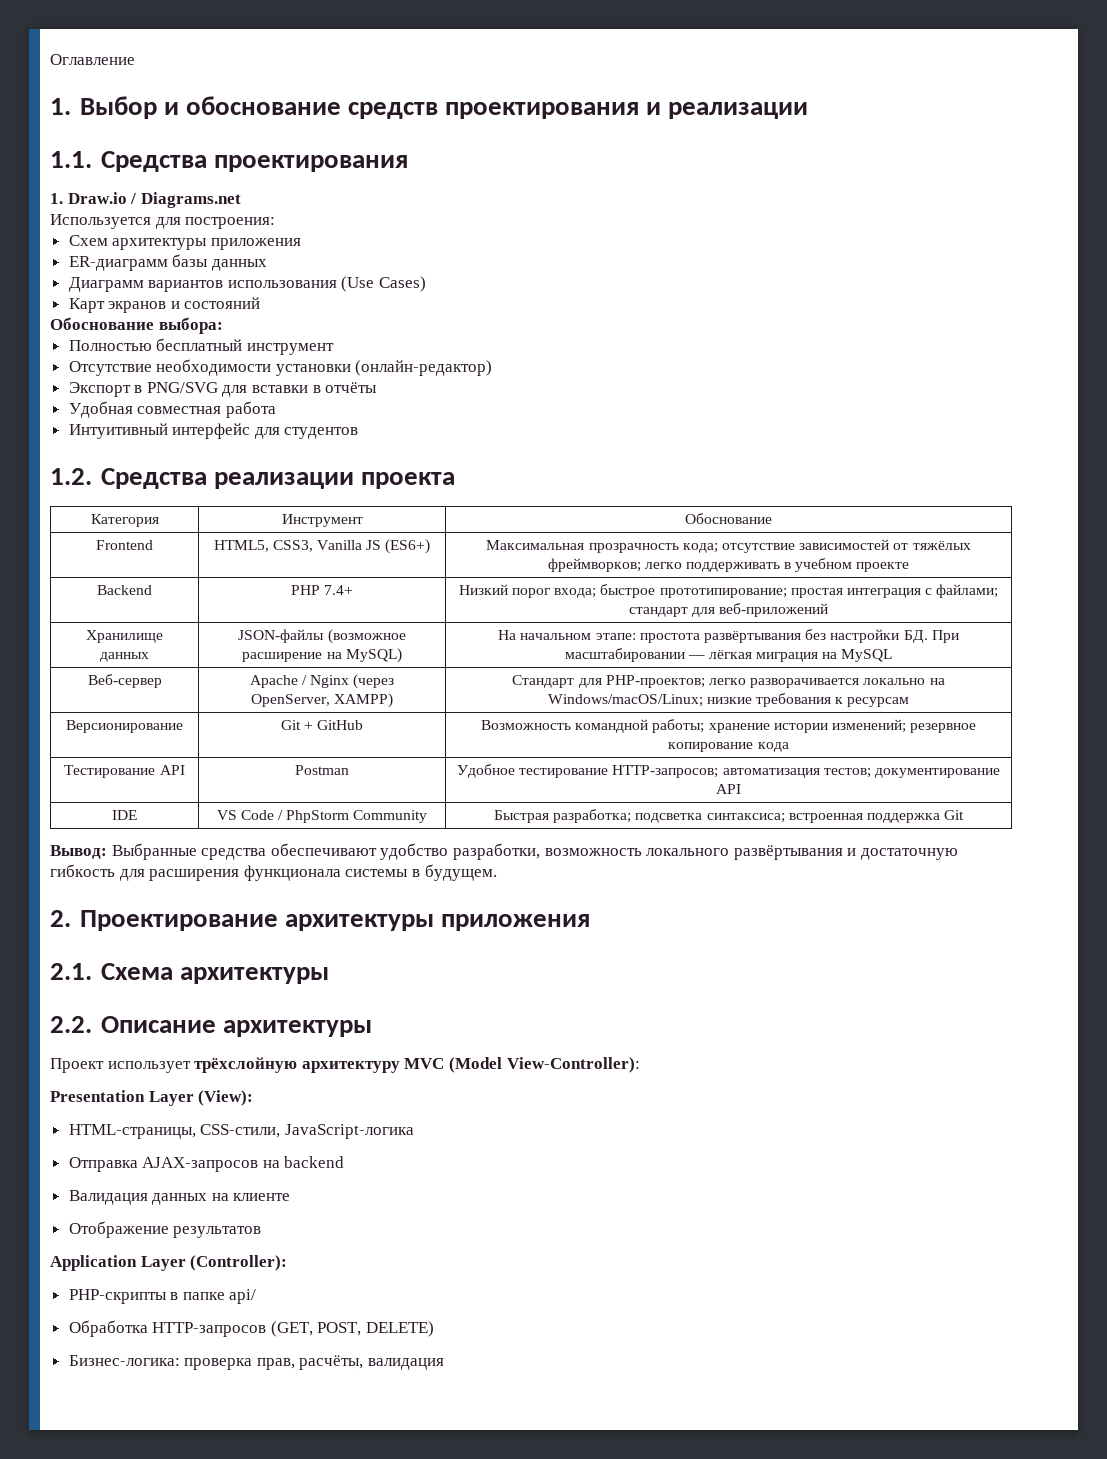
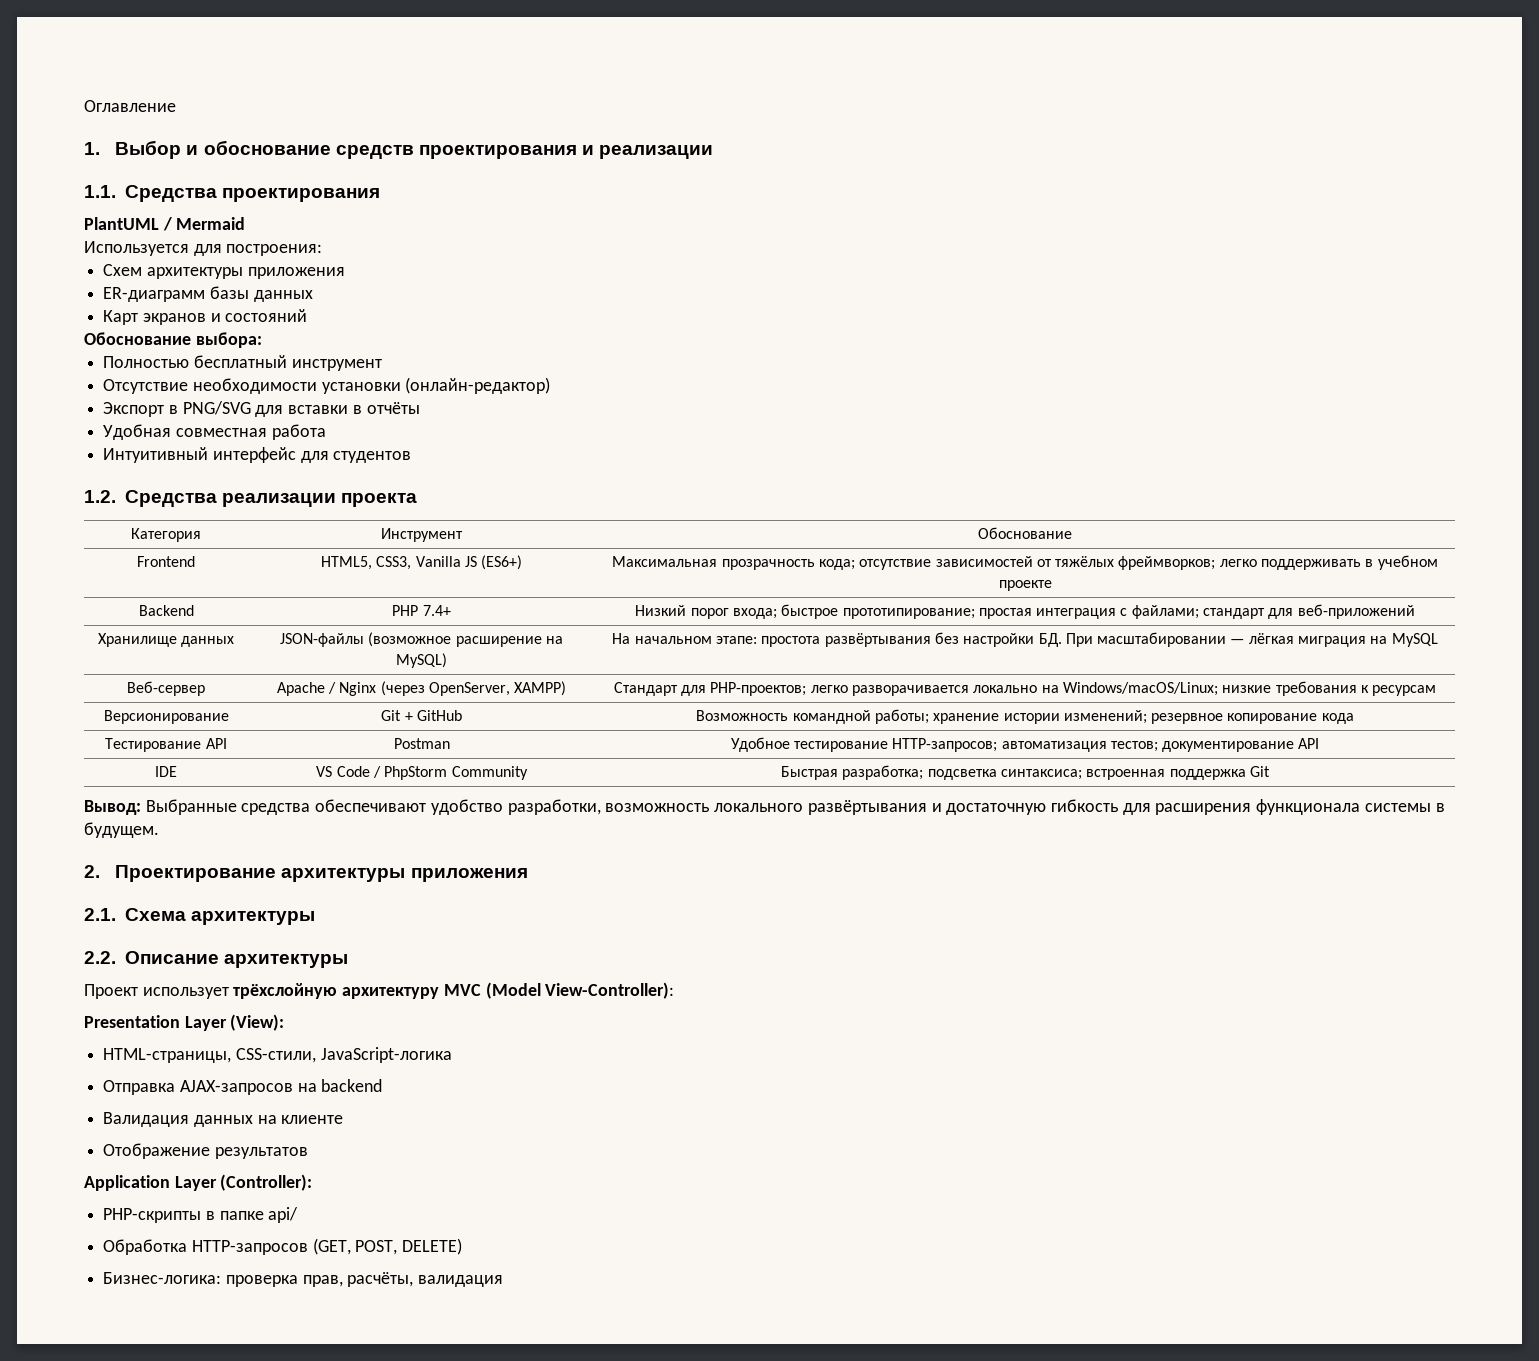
- 1. Draw.io / Diagrams.net
+ PlantUML / Mermaid
- Диаграмм вариантов использования (Use Cases)

